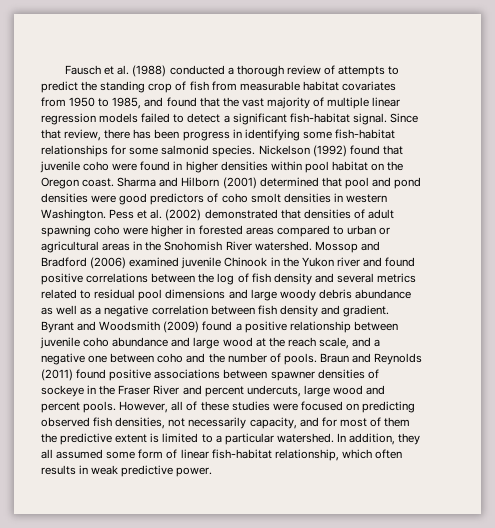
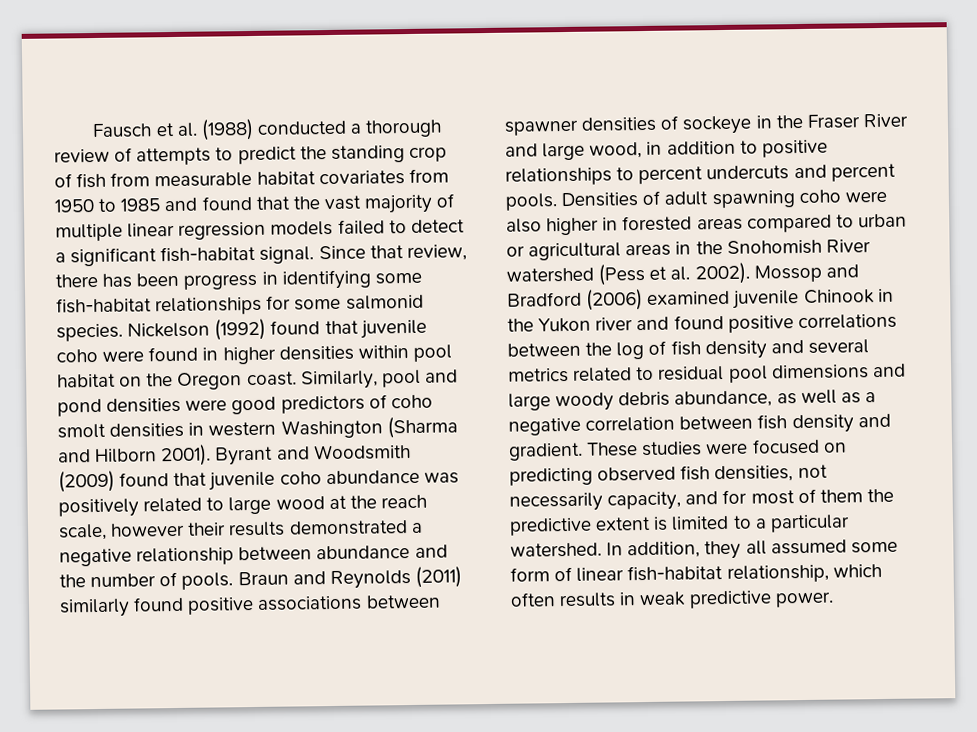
- Fausch et al. (1988) conducted a thorough review of attempts to predict the standing crop of fish from measurable habitat covariates from 1950 to 1985, and found that the vast majority of multiple linear regression models failed to detect a significant fish-habitat signal.
+ Fausch et al. (1988) conducted a thorough review of attempts to predict the standing crop of fish from measurable habitat covariates from 1950 to 1985 and found that the vast majority of multiple linear regression models failed to detect a significant fish-habitat signal.
- Sharma and Hilborn (2001) determined that pool and pond densities were good predictors of coho smolt densities in western Washington. Pess et al. (2002) demonstrated that densities of adult spawning coho were higher in forested areas compared to urban or agricultural areas in the Snohomish River watershed.
+ Similarly, pool and pond densities were good predictors of coho smolt densities in western Washington (Sharma and Hilborn 2001). Byrant and Woodsmith (2009) found that juvenile coho abundance was positively related to large wood at the reach scale, however their results demonstrated a negative relationship between abundance and the number of pools. Braun and Reynolds (2011) similarly found positive associations between spawner densities of sockeye in the Fraser River and large wood, in addition to positive relationships to percent undercuts and percent pools. Densities of adult spawning coho were also higher in forested areas compared to urban or agricultural areas in the Snohomish River watershed (Pess et al. 2002).
- Mossop and Bradford (2006) examined juvenile Chinook in the Yukon river and found positive correlations between the log of fish density and several metrics related to residual pool dimensions and large woody debris abundance as well as a negative correlation between fish density and gradient.
+ Mossop and Bradford (2006) examined juvenile Chinook in the Yukon river and found positive correlations between the log of fish density and several metrics related to residual pool dimensions and large woody debris abundance, as well as a negative correlation between fish density and gradient.
- Byrant and Woodsmith (2009) found a positive relationship between juvenile coho abundance and large wood at the reach scale, and a negative one between coho and the number of pools. Braun and Reynolds (2011) found positive associations between spawner densities of sockeye in the Fraser River and percent undercuts, large wood and percent pools. However, all of these studies were focused on predicting observed fish densities, not necessarily capacity, and for most of them the predictive extent is limited to a particular watershed.
+ These studies were focused on predicting observed fish densities, not necessarily capacity, and for most of them the predictive extent is limited to a particular watershed.

